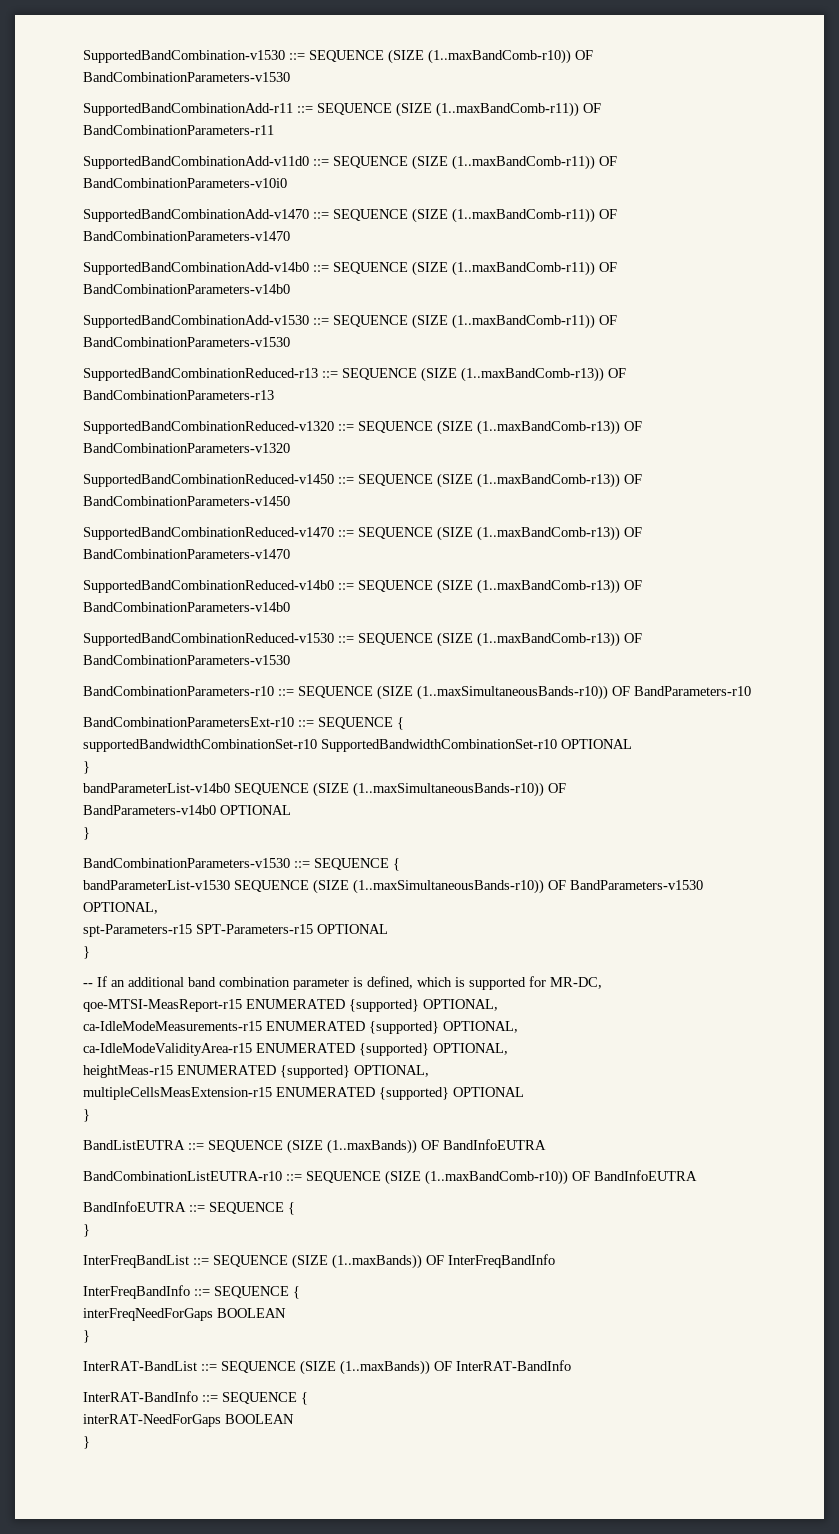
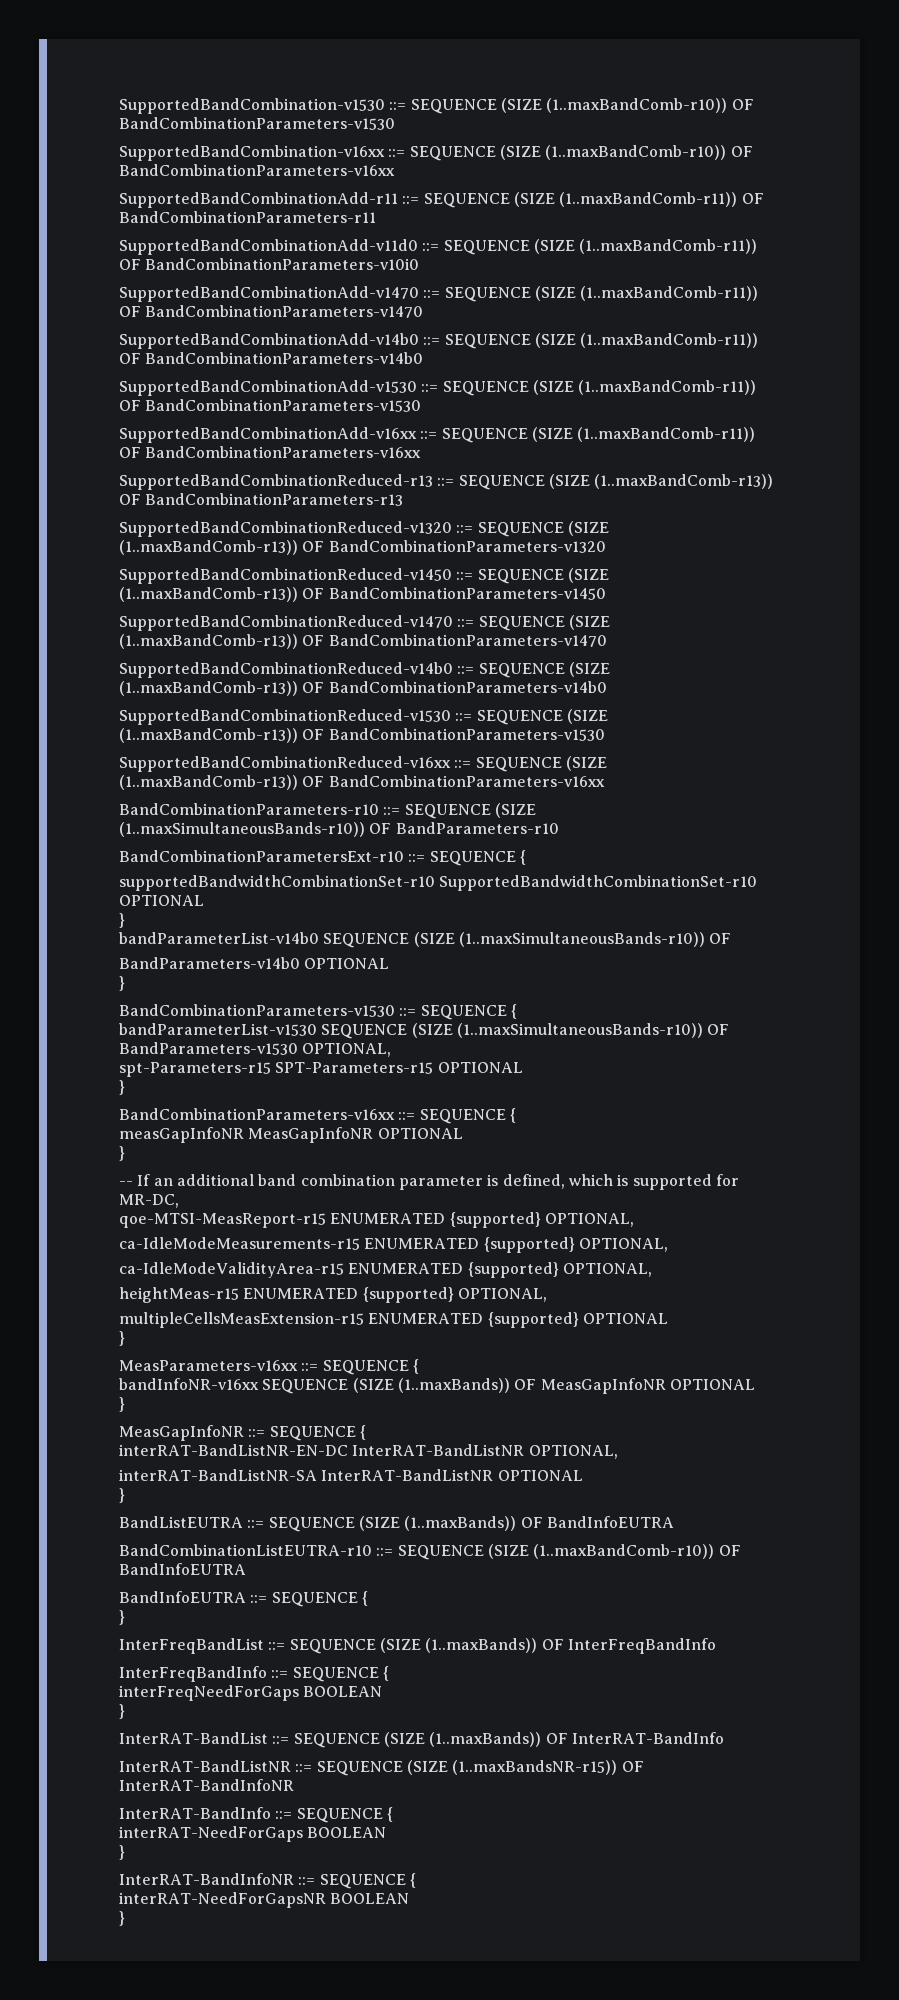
+ SupportedBandCombination-v16xx ::= SEQUENCE (SIZE (1..maxBandComb-r10)) OF BandCombinationParameters-v16xx
+ SupportedBandCombinationAdd-v16xx ::= SEQUENCE (SIZE (1..maxBandComb-r11)) OF BandCombinationParameters-v16xx
+ SupportedBandCombinationReduced-v16xx ::= SEQUENCE (SIZE (1..maxBandComb-r13)) OF BandCombinationParameters-v16xx
+ BandCombinationParameters-v16xx ::= SEQUENCE {
+ measGapInfoNR MeasGapInfoNR OPTIONAL
+ }
+ MeasParameters-v16xx ::= SEQUENCE {
+ bandInfoNR-v16xx SEQUENCE (SIZE (1..maxBands)) OF MeasGapInfoNR OPTIONAL
+ }
+ MeasGapInfoNR ::= SEQUENCE {
+ interRAT-BandListNR-EN-DC InterRAT-BandListNR OPTIONAL,
+ interRAT-BandListNR-SA InterRAT-BandListNR OPTIONAL
+ }
+ InterRAT-BandListNR ::= SEQUENCE (SIZE (1..maxBandsNR-r15)) OF InterRAT-BandInfoNR
+ InterRAT-BandInfoNR ::= SEQUENCE {
+ interRAT-NeedForGapsNR BOOLEAN
+ }

